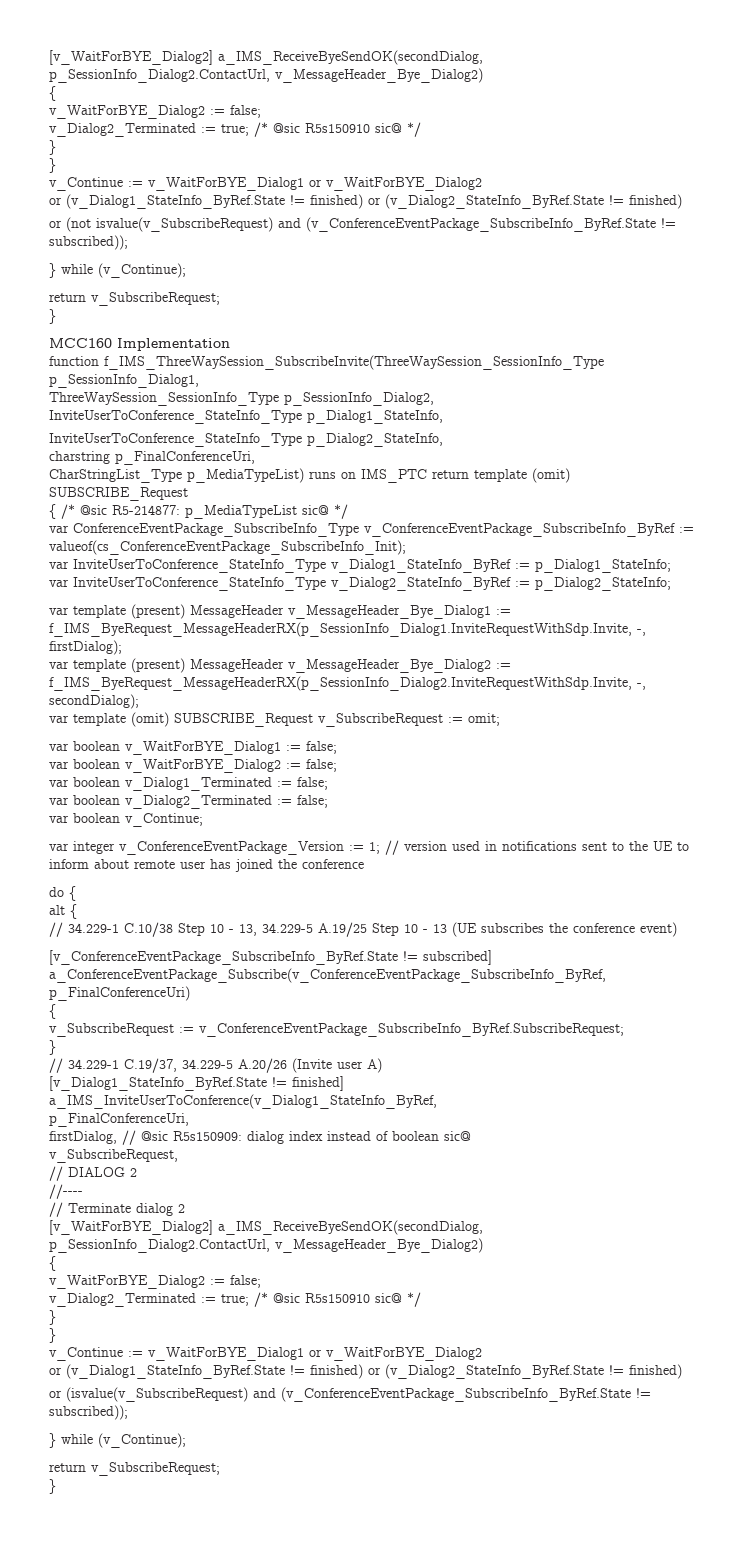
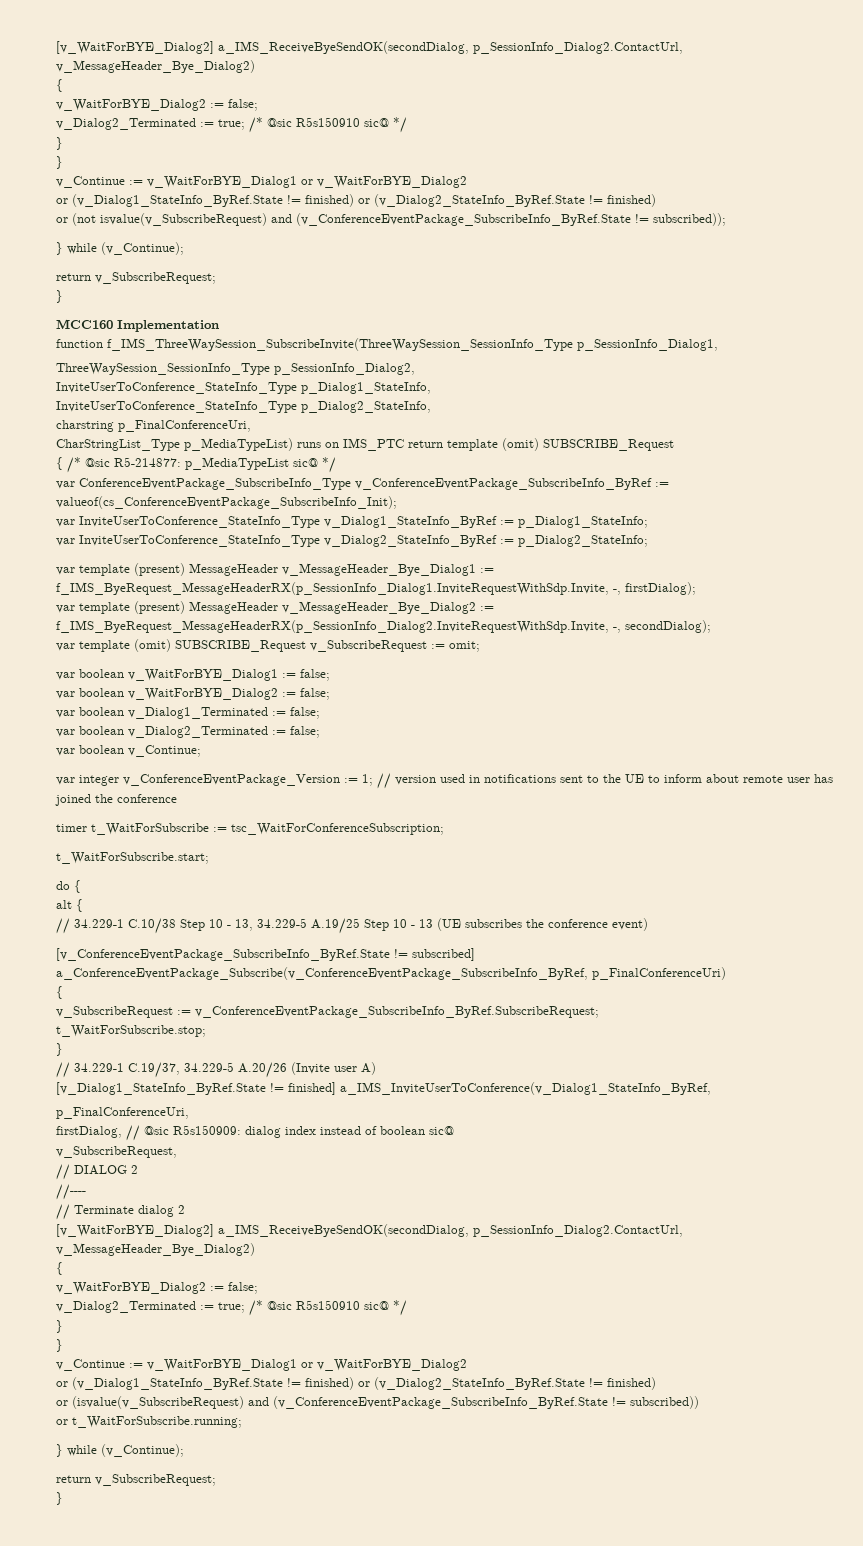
+ timer t_WaitForSubscribe := tsc_WaitForConferenceSubscription;
+ t_WaitForSubscribe.start;
+ t_WaitForSubscribe.stop;
- or (isvalue(v_SubscribeRequest) and (v_ConferenceEventPackage_SubscribeInfo_ByRef.State != subscribed));
+ or (isvalue(v_SubscribeRequest) and (v_ConferenceEventPackage_SubscribeInfo_ByRef.State != subscribed))
+ or t_WaitForSubscribe.running;

